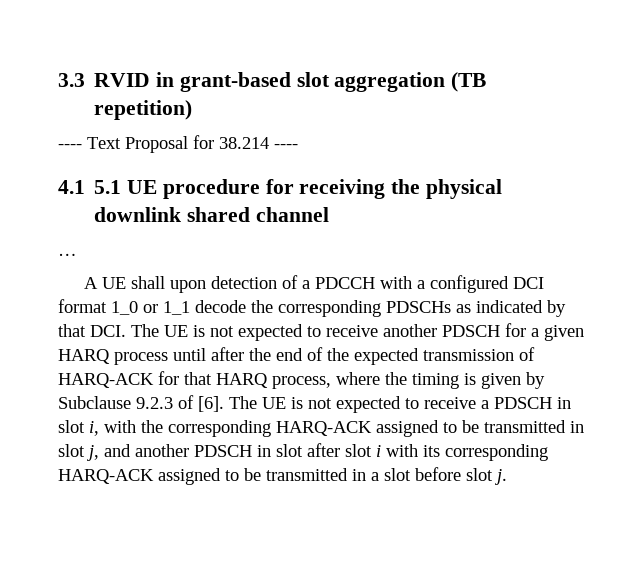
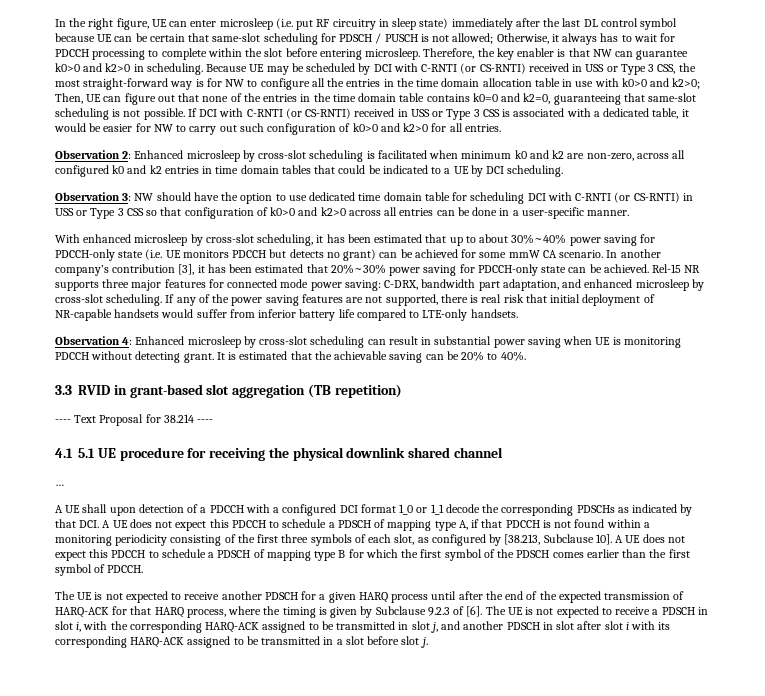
+ In the right figure, UE can enter microsleep (i.e. put RF circuitry in sleep state) immediately after the last DL control symbol because UE can be certain that same-slot scheduling for PDSCH / PUSCH is not allowed; Otherwise, it always has to wait for PDCCH processing to complete within the slot before entering microsleep. Therefore, the key enabler is that NW can guarantee k0>0 and k2>0 in scheduling. Because UE may be scheduled by DCI with C-RNTI (or CS-RNTI) received in USS or Type 3 CSS, the most straight-forward way is for NW to configure all the entries in the time domain allocation table in use with k0>0 and k2>0; Then, UE can figure out that none of the entries in the time domain table contains k0=0 and k2=0, guaranteeing that same-slot scheduling is not possible. If DCI with C-RNTI (or CS-RNTI) received in USS or Type 3 CSS is associated with a dedicated table, it would be easier for NW to carry out such configuration of k0>0 and k2>0 for all entries.
+ Observation 2: Enhanced microsleep by cross-slot scheduling is facilitated when minimum k0 and k2 are non-zero, across all configured k0 and k2 entries in time domain tables that could be indicated to a UE by DCI scheduling.
+ Observation 3: NW should have the option to use dedicated time domain table for scheduling DCI with C-RNTI (or CS-RNTI) in USS or Type 3 CSS so that configuration of k0>0 and k2>0 across all entries can be done in a user-specific manner.
+ With enhanced microsleep by cross-slot scheduling, it has been estimated that up to about 30%~40% power saving for PDCCH-only state (i.e. UE monitors PDCCH but detects no grant) can be achieved for some mmW CA scenario. In another company’s contribution [3], it has been estimated that 20%~30% power saving for PDCCH-only state can be achieved. Rel-15 NR supports three major features for connected mode power saving: C-DRX, bandwidth part adaptation, and enhanced microsleep by cross-slot scheduling. If any of the power saving features are not supported, there is real risk that initial deployment of NR-capable handsets would suffer from inferior battery life compared to LTE-only handsets.
+ Observation 4: Enhanced microsleep by cross-slot scheduling can result in substantial power saving when UE is monitoring PDCCH without detecting grant. It is estimated that the achievable saving can be 20% to 40%.
- A UE shall upon detection of a PDCCH with a configured DCI format 1_0 or 1_1 decode the corresponding PDSCHs as indicated by that DCI. The UE is not expected to receive another PDSCH for a given HARQ process until after the end of the expected transmission of HARQ-ACK for that HARQ process, where the timing is given by Subclause 9.2.3 of [6].
+ A UE shall upon detection of a PDCCH with a configured DCI format 1_0 or 1_1 decode the corresponding PDSCHs as indicated by that DCI. A UE does not expect this PDCCH to schedule a PDSCH of mapping type A, if that PDCCH is not found within a monitoring periodicity consisting of the first three symbols of each slot, as configured by [38.213, Subclause 10]. A UE does not expect this PDCCH to schedule a PDSCH of mapping type B for which the first symbol of the PDSCH comes earlier than the first symbol of PDCCH.
+ The UE is not expected to receive another PDSCH for a given HARQ process until after the end of the expected transmission of HARQ-ACK for that HARQ process, where the timing is given by Subclause 9.2.3 of [6].

